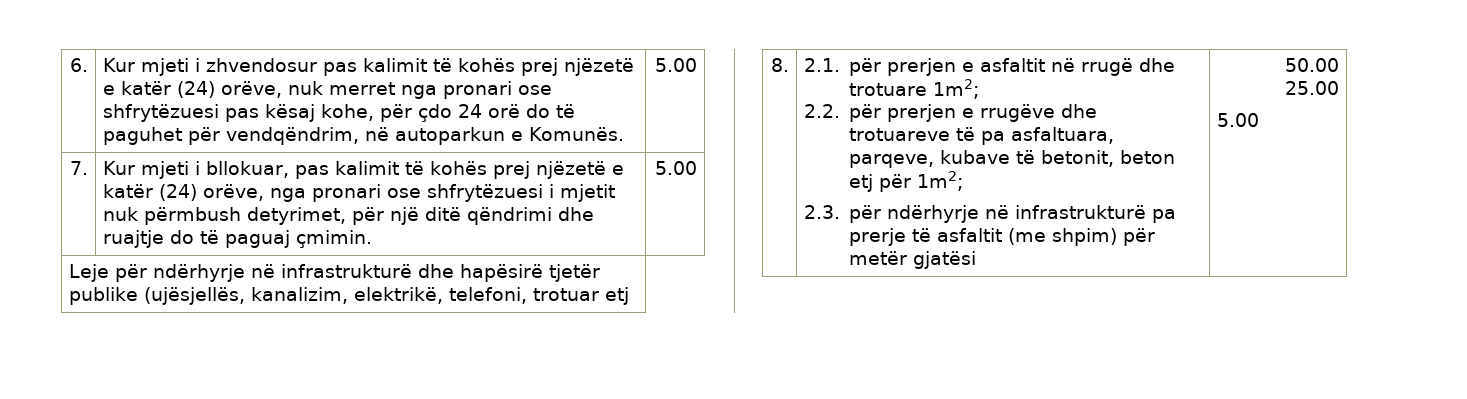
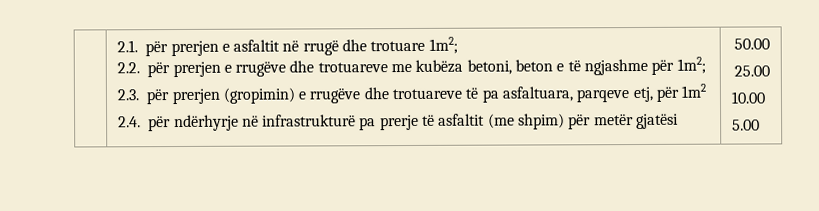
- 6. | Kur mjeti i zhvendosur pas kalimit të kohës prej njëzetë e katër (24) orëve, nuk merret nga pronari ose shfrytëzuesi pas kësaj kohe, për çdo 24 orë do të paguhet për vendqëndrim, në autoparkun e Komunës. | 5.00
- 7. | Kur mjeti i bllokuar, pas kalimit të kohës prej njëzetë e katër (24) orëve, nga pronari ose shfrytëzuesi i mjetit nuk përmbush detyrimet, për një ditë qëndrimi dhe ruajtje do të paguaj çmimin. | 5.00
- Leje për ndërhyrje në infrastrukturë dhe hapësirë tjetër publike (ujësjellës, kanalizim, elektrikë, telefoni, trotuar etj
- 8.
- 2.2. për prerjen e rrugëve dhe trotuareve të pa asfaltuara, parqeve, kubave të betonit, beton etj për 1m2;
- 2.3. për ndërhyrje në infrastrukturë pa prerje të asfaltit (me shpim) për metër gjatësi
+ 2.2. për prerjen e rrugëve dhe trotuareve me kubëza betoni, beton e të ngjashme për 1m2;
+ 2.3. për prerjen (gropimin) e rrugëve dhe trotuareve të pa asfaltuara, parqeve etj, për 1m2
+ 2.4. për ndërhyrje në infrastrukturë pa prerje të asfaltit (me shpim) për metër gjatësi
+ 10.00

